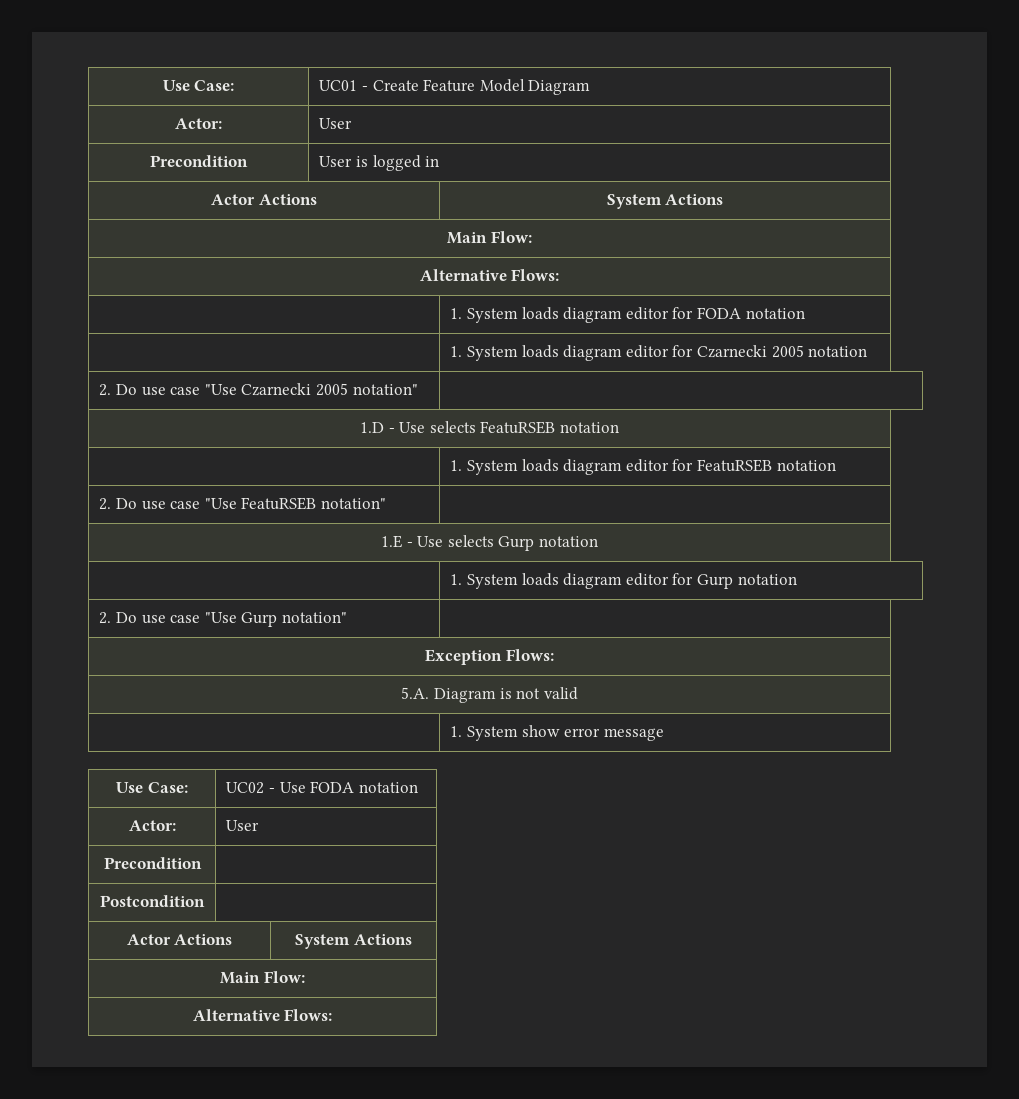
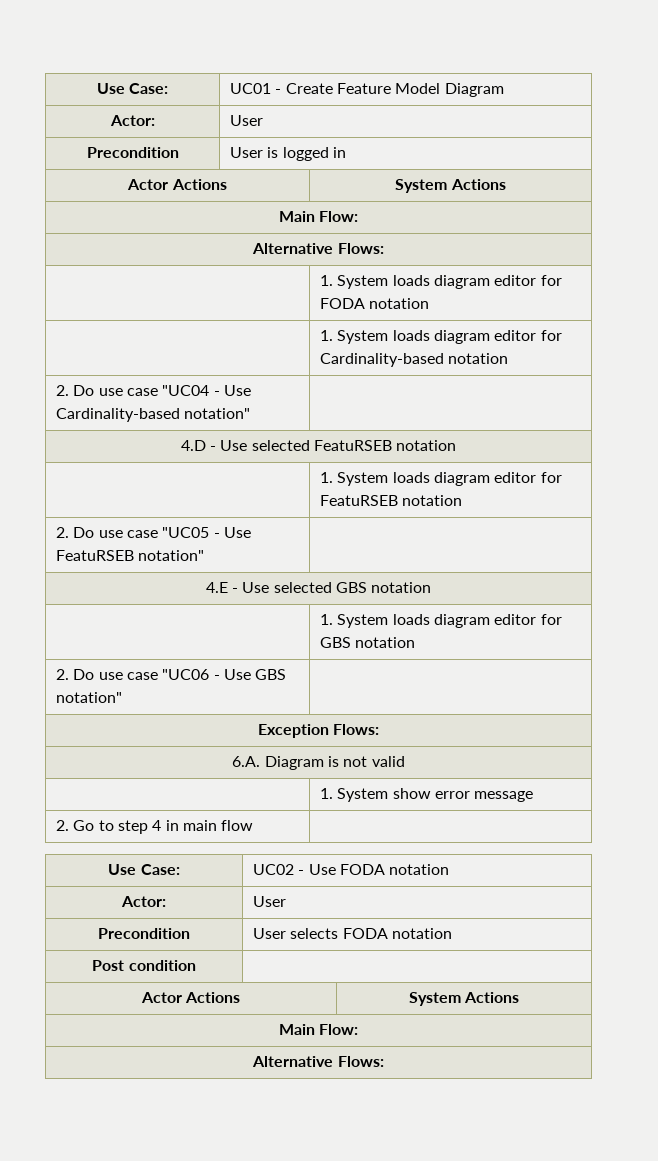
- | 1. System loads diagram editor for Czarnecki 2005 notation
- 2. Do use case "Use Czarnecki 2005 notation" |
- 1.D - Use selects FeatuRSEB notation
+ | 1. System loads diagram editor for Cardinality-based notation
+ 2. Do use case "UC04 - Use Cardinality-based notation" |
+ 4.D - Use selected FeatuRSEB notation
- 2. Do use case "Use FeatuRSEB notation" |
+ 2. Do use case "UC05 - Use FeatuRSEB notation" |
- 1.E - Use selects Gurp notation
- | 1. System loads diagram editor for Gurp notation
- 2. Do use case "Use Gurp notation" |
+ 4.E - Use selected GBS notation
+ | 1. System loads diagram editor for GBS notation
+ 2. Do use case "UC06 - Use GBS notation" |
- 5.A. Diagram is not valid
+ 6.A. Diagram is not valid
+ 2. Go to step 4 in main flow |
  Use Case: | UC02 - Use FODA notation
  Actor: | User
- Precondition |
- Postcondition |
+ Precondition | User selects FODA notation
+ Post condition |

